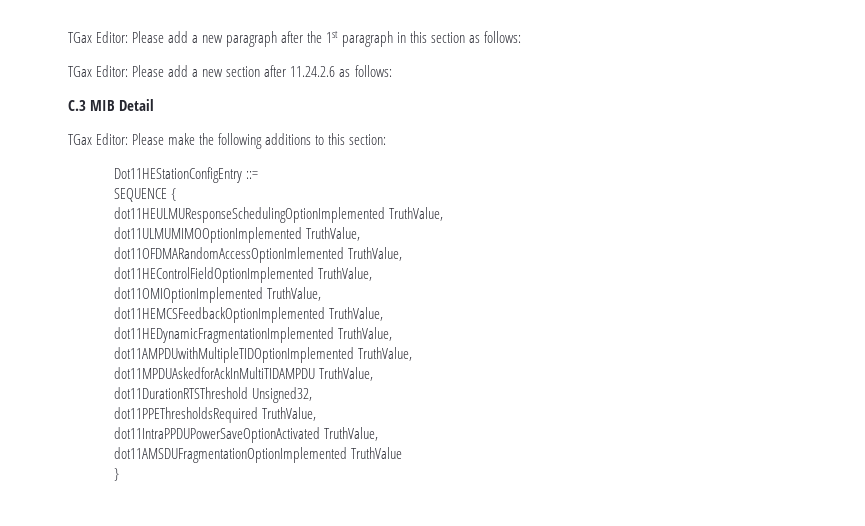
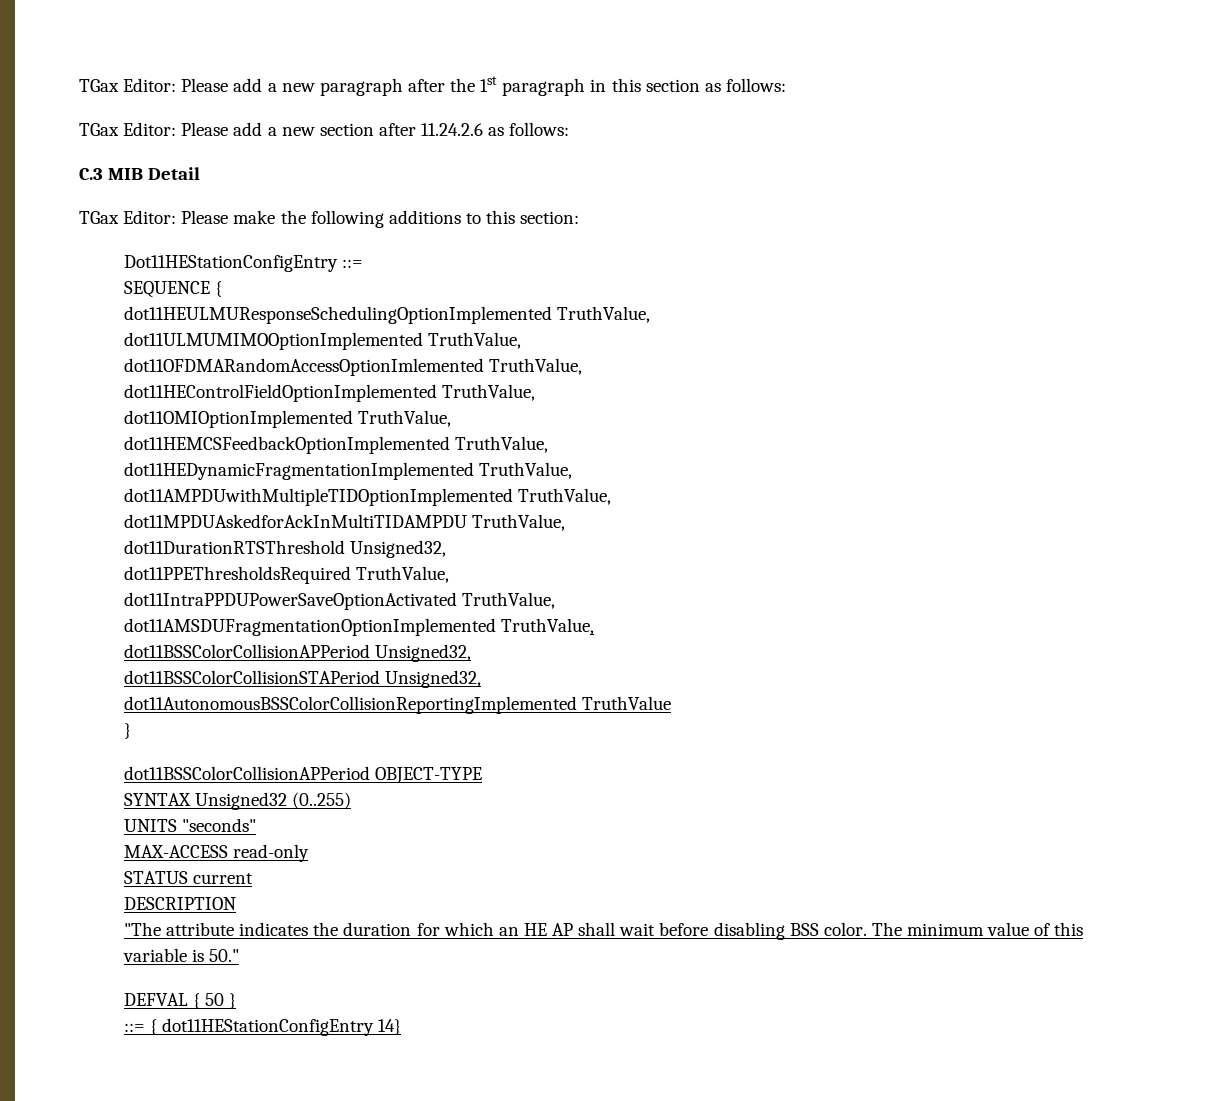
- dot11AMSDUFragmentationOptionImplemented TruthValue
+ dot11AMSDUFragmentationOptionImplemented TruthValue,
+ dot11BSSColorCollisionAPPeriod Unsigned32,
+ dot11BSSColorCollisionSTAPeriod Unsigned32,
+ dot11AutonomousBSSColorCollisionReportingImplemented TruthValue
  }
+ dot11BSSColorCollisionAPPeriod OBJECT-TYPE
+ SYNTAX Unsigned32 (0..255)
+ UNITS "seconds"
+ MAX-ACCESS read-only
+ STATUS current
+ DESCRIPTION
+ "The attribute indicates the duration for which an HE AP shall wait before disabling BSS color. The minimum value of this variable is 50."
+ DEFVAL { 50 }
+ ::= { dot11HEStationConfigEntry 14}

